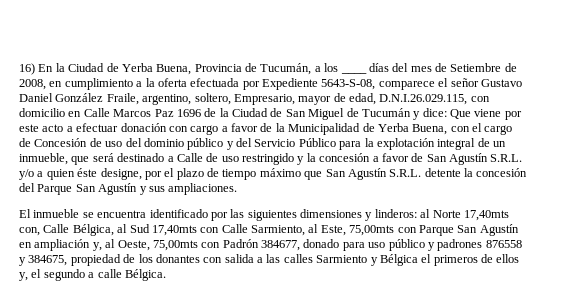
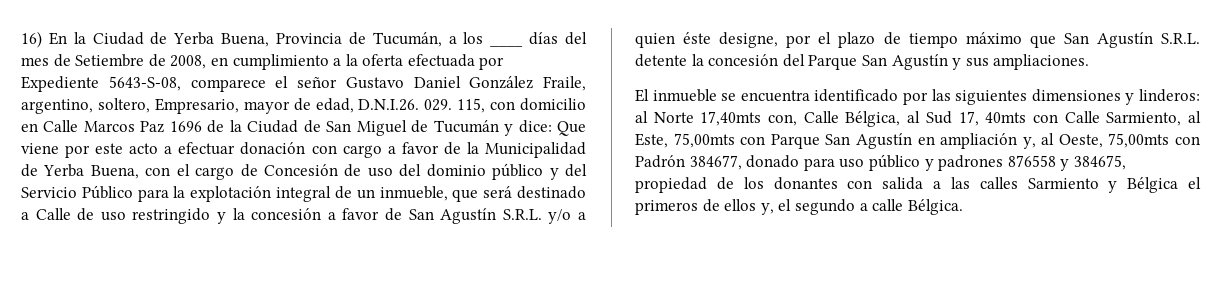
- 16) En la Ciudad de Yerba Buena, Provincia de Tucumán, a los ____ días del mes de Setiembre de 2008, en cumplimiento a la oferta efectuada por Expediente 5643-S-08, comparece el señor Gustavo Daniel González Fraile, argentino, soltero, Empresario, mayor de edad, D.N.I.26.029.115, con domicilio en Calle Marcos Paz 1696 de la Ciudad de San Miguel de Tucumán y dice:
+ 16) En la Ciudad de Yerba Buena, Provincia de Tucumán, a los ____ días del mes de Setiembre de 2008, en cumplimiento a la oferta efectuada por Expediente 5643-S-08, comparece el señor Gustavo Daniel González Fraile, argentino, soltero, Empresario, mayor de edad, D.N.I.26. 029. 115, con domicilio en Calle Marcos Paz 1696 de la Ciudad de San Miguel de Tucumán y dice:
- al Norte 17,40mts con, Calle Bélgica, al Sud 17,40mts con Calle Sarmiento, al Este, 75,00mts con Parque San Agustín en ampliación y, al Oeste, 75,00mts con Padrón 384677, donado para uso público y padrones 876558 y 384675, propiedad de los donantes con salida a las calles Sarmiento y Bélgica el primeros de ellos y, el segundo a calle Bélgica.
+ al Norte 17,40mts con, Calle Bélgica, al Sud 17, 40mts con Calle Sarmiento, al Este, 75,00mts con Parque San Agustín en ampliación y, al Oeste, 75,00mts con Padrón 384677, donado para uso público y padrones 876558 y 384675, propiedad de los donantes con salida a las calles Sarmiento y Bélgica el primeros de ellos y, el segundo a calle Bélgica.

